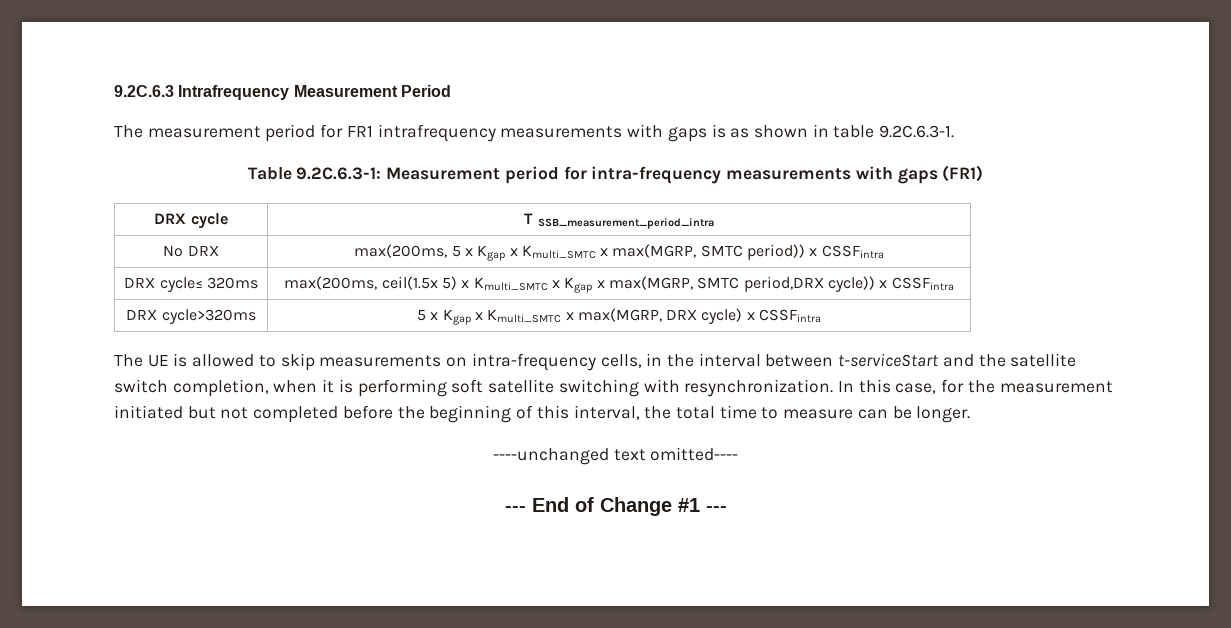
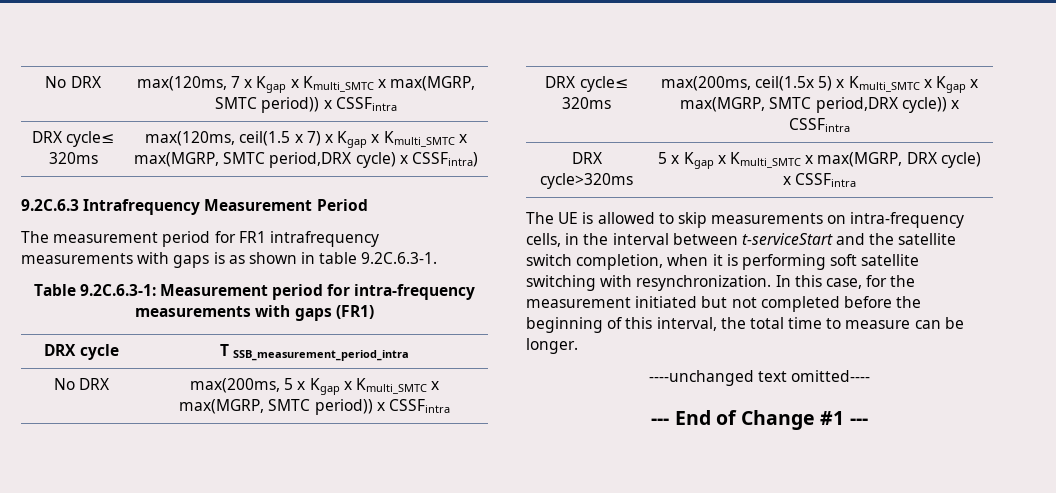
+ No DRX | max(120ms, 7 x Kgap x Kmulti_SMTC x max(MGRP, SMTC period)) x CSSFintra
+ DRX cycle≤ 320ms | max(120ms, ceil(1.5 x 7) x Kgap x Kmulti_SMTC x max(MGRP, SMTC period,DRX cycle) x CSSFintra)

